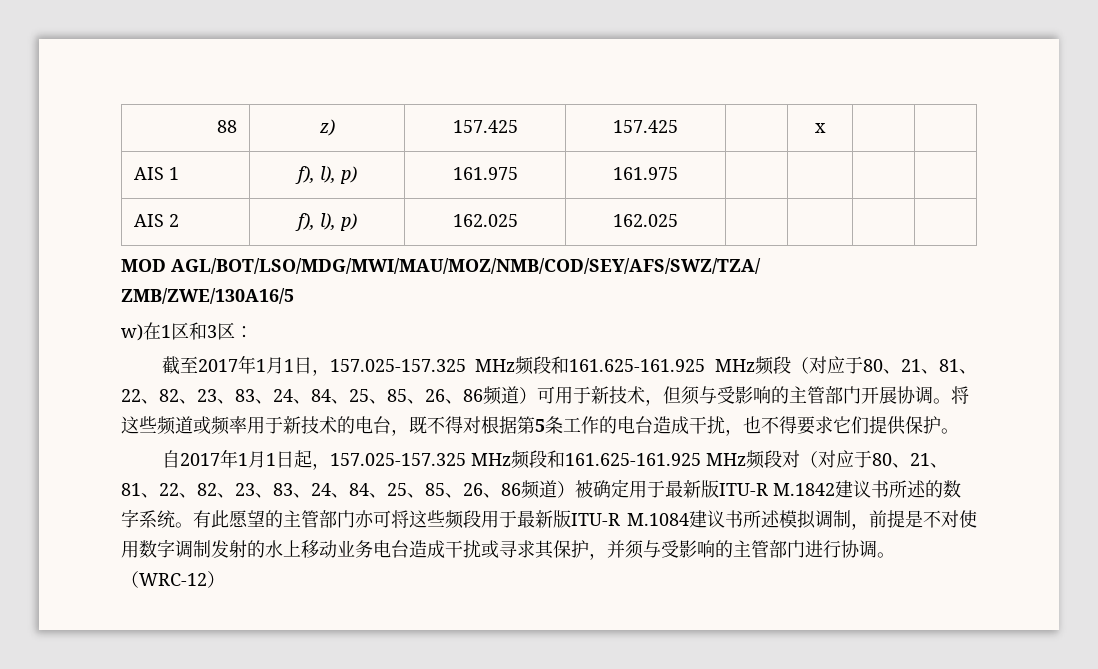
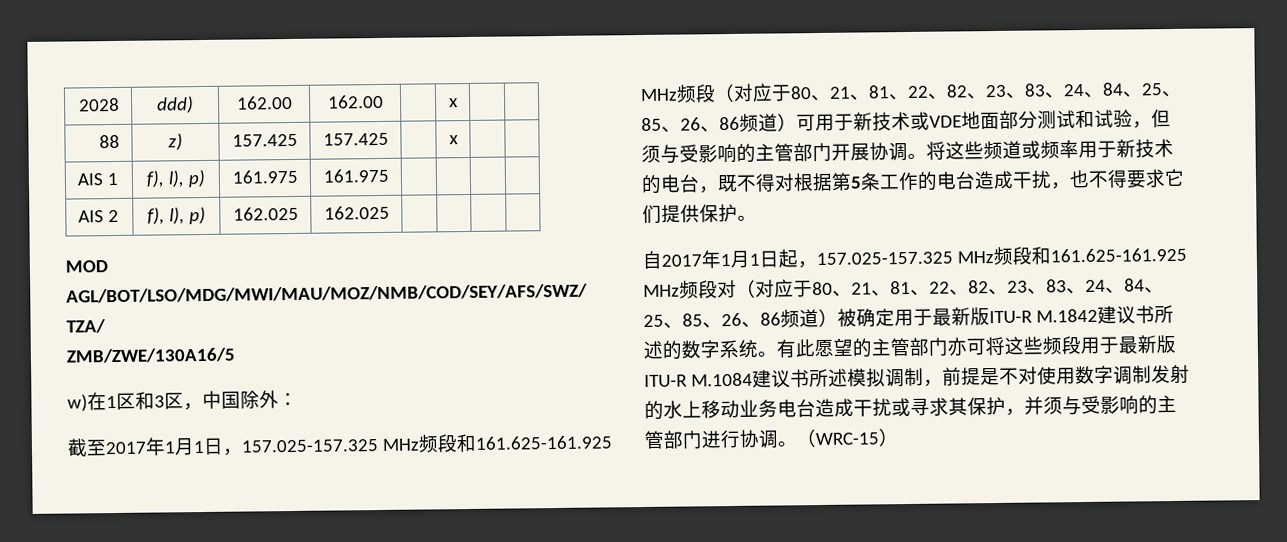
+ 2028 | ddd) | 162.00 | 162.00 | | x | |
- w)在1区和3区：
+ w)在1区和3区，中国除外：
- 截至2017年1月1日，157.025-157.325 MHz频段和161.625-161.925 MHz频段（对应于80、21、81、22、82、23、83、24、84、25、85、26、86频道）可用于新技术，但须与受影响的主管部门开展协调。
+ 截至2017年1月1日，157.025-157.325 MHz频段和161.625-161.925 MHz频段（对应于80、21、81、22、82、23、83、24、84、25、85、26、86频道）可用于新技术或VDE地面部分测试和试验，但须与受影响的主管部门开展协调。
- （WRC-12）
+ （WRC-15）

